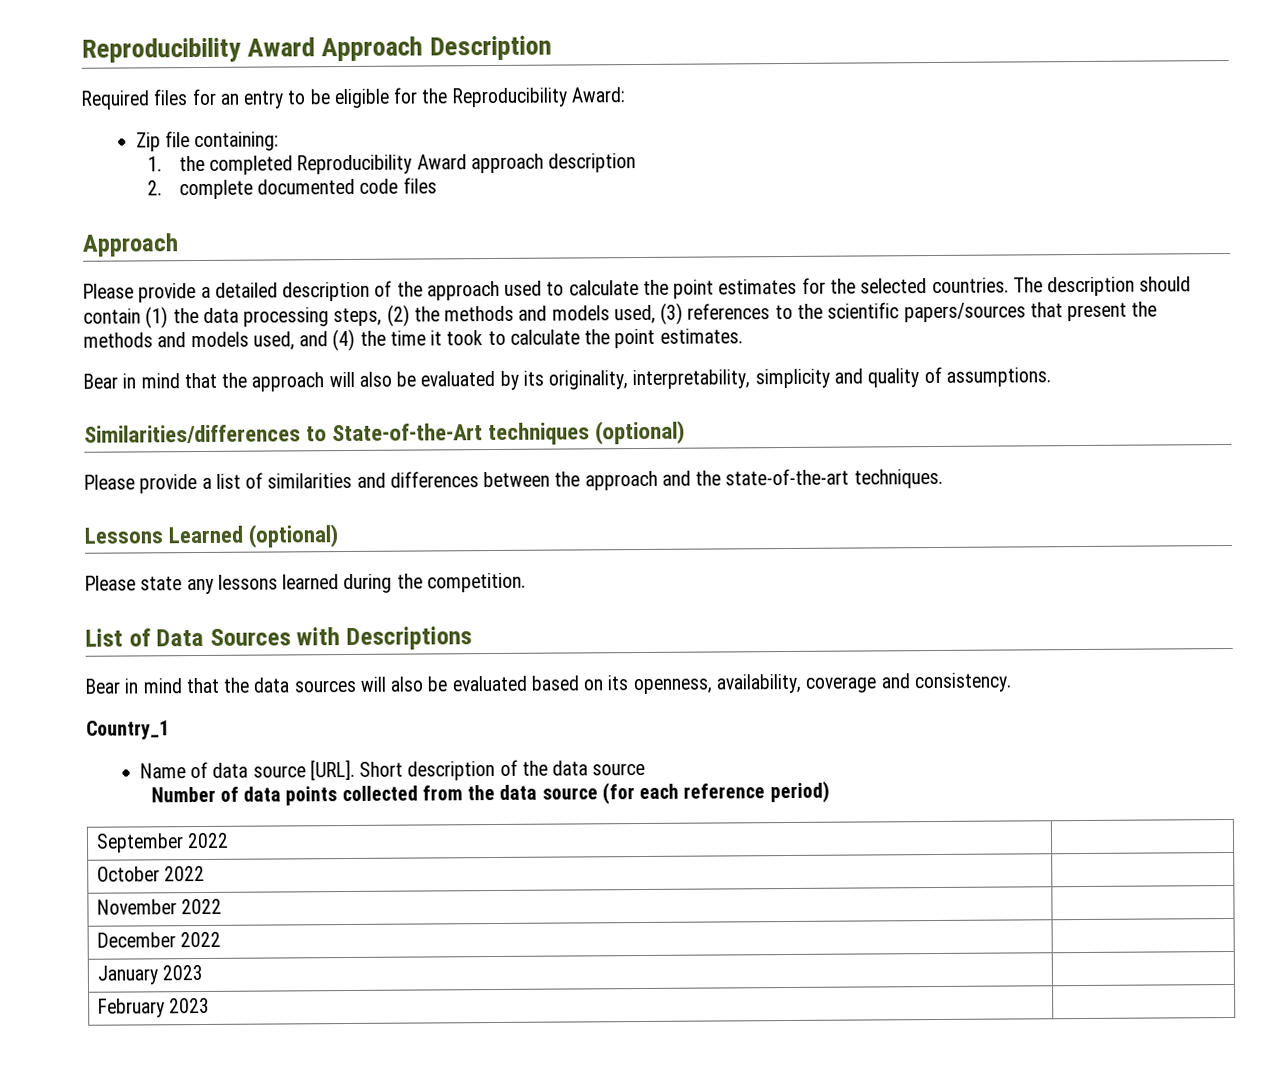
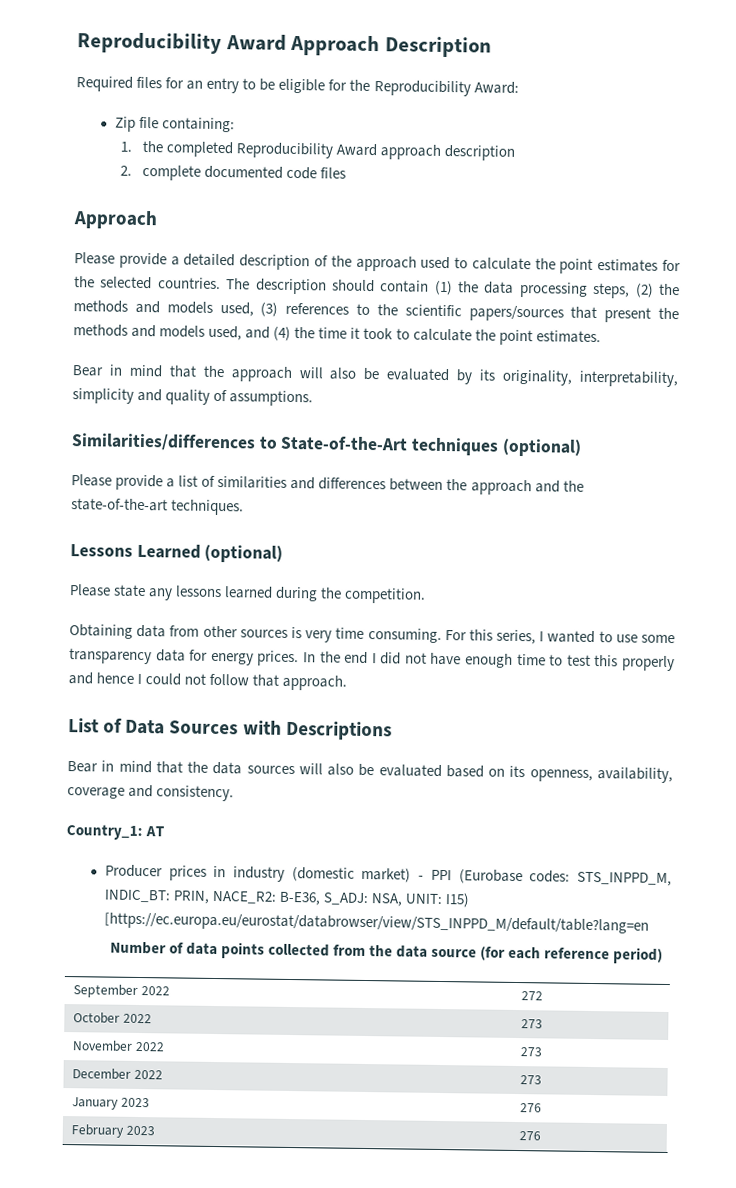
+ Obtaining data from other sources is very time consuming. For this series, I wanted to use some transparency data for energy prices. In the end I did not have enough time to test this properly and hence I could not follow that approach.
- Country_1
- Name of data source [URL]. Short description of the data source
+ Country_1: AT
+ Producer prices in industry (domestic market) - PPI (Eurobase codes: STS_INPPD_M, INDIC_BT: PRIN, NACE_R2: B-E36, S_ADJ: NSA, UNIT: I15) [https://ec.europa.eu/eurostat/databrowser/view/STS_INPPD_M/default/table?lang=en
- September 2022 |
+ September 2022 | 272
- October 2022 |
+ October 2022 | 273
- November 2022 |
+ November 2022 | 273
- December 2022 |
+ December 2022 | 273
- January 2023 |
+ January 2023 | 276
- February 2023 |
+ February 2023 | 276

